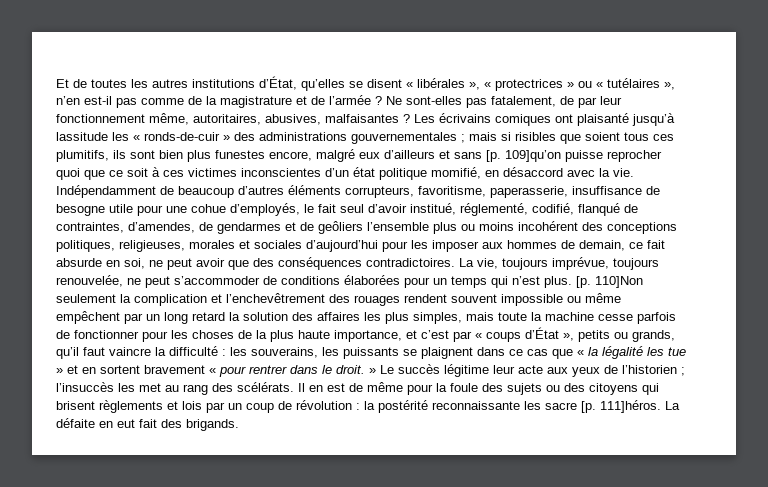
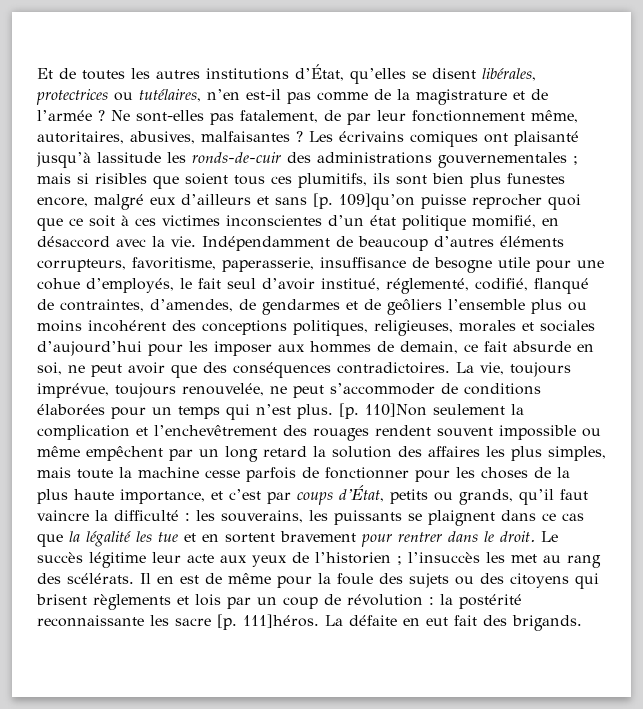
- Et de toutes les autres institutions d’État, qu’elles se disent « libérales », « protectrices » ou « tutélaires », n’en est-il pas comme de la magistrature et de l’armée ?
+ Et de toutes les autres institutions d’État, qu’elles se disent libérales, protectrices ou tutélaires, n’en est-il pas comme de la magistrature et de l’armée ?
- Les écrivains comiques ont plaisanté jusqu’à lassitude les « ronds-de-cuir » des administrations gouvernementales ; mais si risibles que soient tous ces plumitifs, ils sont bien plus funestes encore, malgré eux d’ailleurs et sans [p. 109]qu’on puisse reprocher quoi que ce soit à ces victimes inconscientes d’un état politique momifié, en désaccord avec la vie.
+ Les écrivains comiques ont plaisanté jusqu’à lassitude les ronds-de-cuir des administrations gouvernementales ; mais si risibles que soient tous ces plumitifs, ils sont bien plus funestes encore, malgré eux d’ailleurs et sans [p. 109]qu’on puisse reprocher quoi que ce soit à ces victimes inconscientes d’un état politique momifié, en désaccord avec la vie.
- [p. 110]Non seulement la complication et l’enchevêtrement des rouages rendent souvent impossible ou même empêchent par un long retard la solution des affaires les plus simples, mais toute la machine cesse parfois de fonctionner pour les choses de la plus haute importance, et c’est par « coups d’État », petits ou grands, qu’il faut vaincre la difficulté :
+ [p. 110]Non seulement la complication et l’enchevêtrement des rouages rendent souvent impossible ou même empêchent par un long retard la solution des affaires les plus simples, mais toute la machine cesse parfois de fonctionner pour les choses de la plus haute importance, et c’est par coups d’État, petits ou grands, qu’il faut vaincre la difficulté :
- les souverains, les puissants se plaignent dans ce cas que « la légalité les tue » et en sortent bravement « pour rentrer dans le droit. » Le succès légitime leur acte aux yeux de l’historien ;
+ les souverains, les puissants se plaignent dans ce cas que la légalité les tue et en sortent bravement pour rentrer dans le droit. Le succès légitime leur acte aux yeux de l’historien ;

